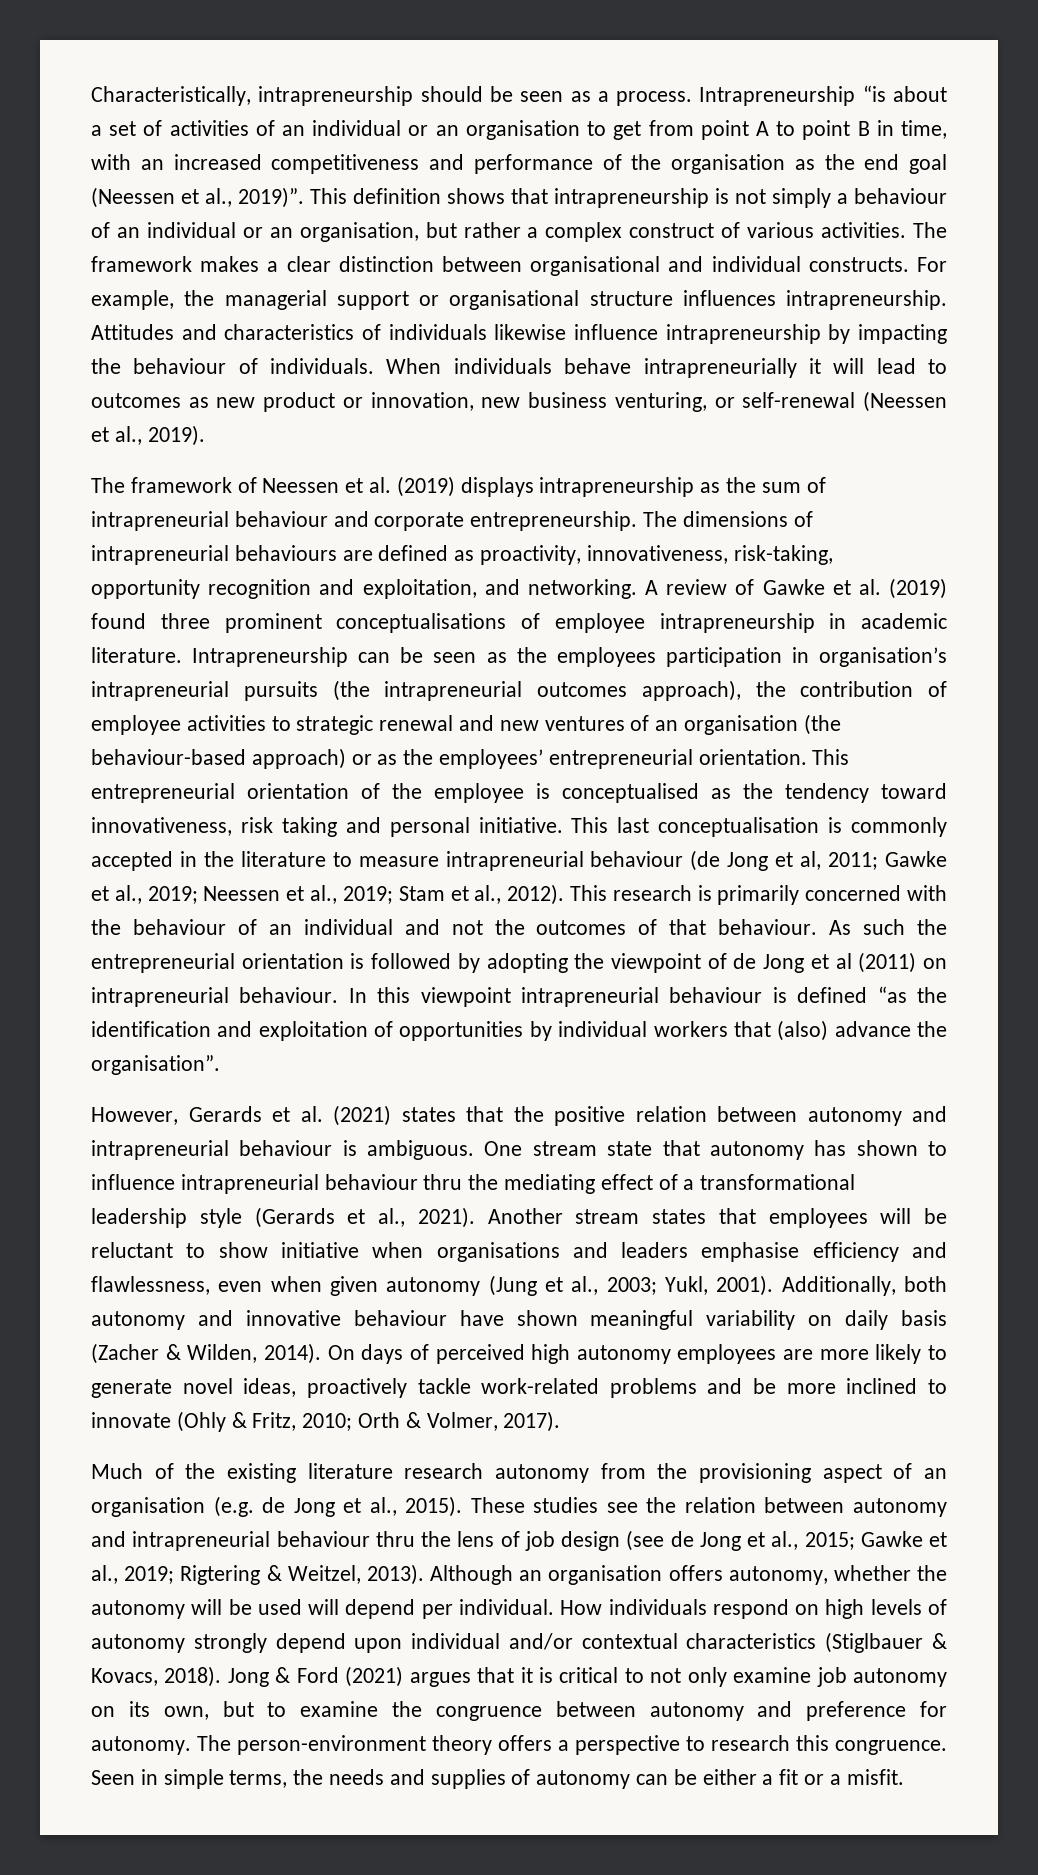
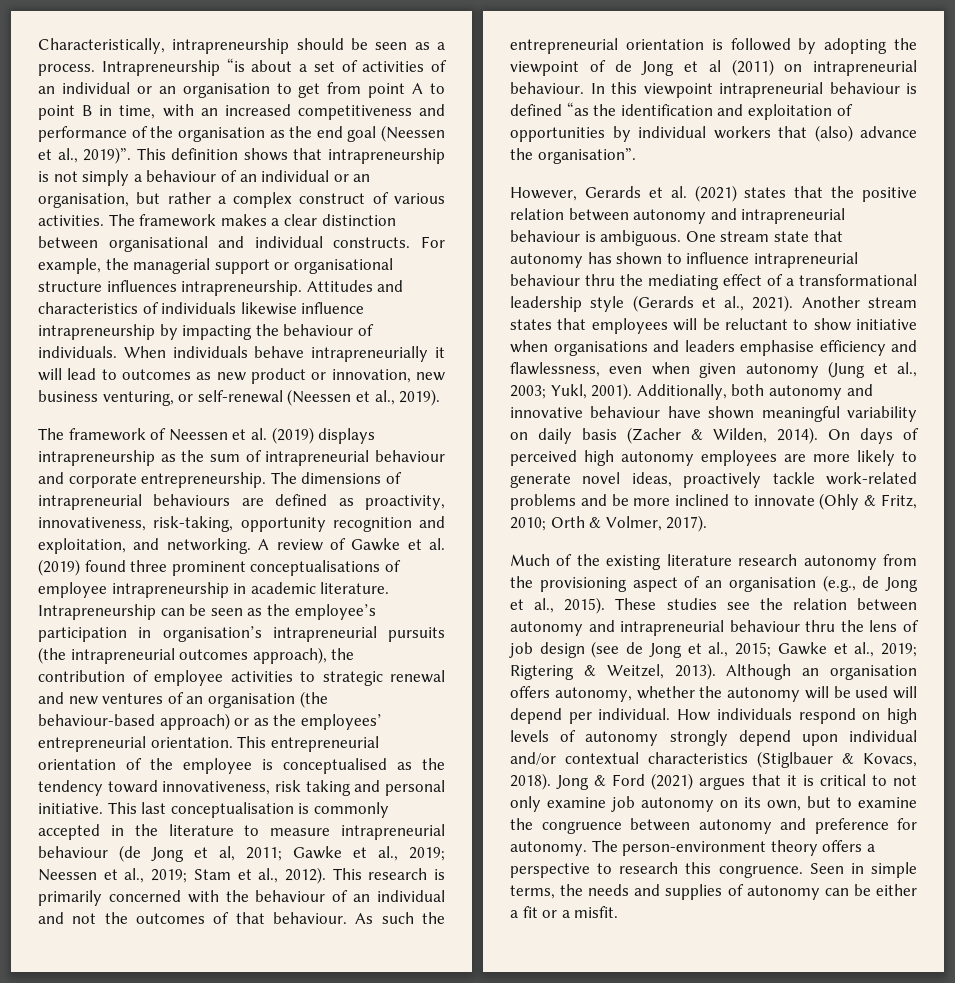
- Intrapreneurship can be seen as the employees participation in organisation’s intrapreneurial pursuits (the intrapreneurial outcomes approach), the contribution of employee activities to strategic renewal and new ventures of an organisation (the behaviour-based approach) or as the employees’ entrepreneurial orientation.
+ Intrapreneurship can be seen as the employee’s participation in organisation’s intrapreneurial pursuits (the intrapreneurial outcomes approach), the contribution of employee activities to strategic renewal and new ventures of an organisation (the behaviour-based approach) or as the employees’ entrepreneurial orientation.
- Much of the existing literature research autonomy from the provisioning aspect of an organisation (e.g. de Jong et al., 2015).
+ Much of the existing literature research autonomy from the provisioning aspect of an organisation (e.g., de Jong et al., 2015).

